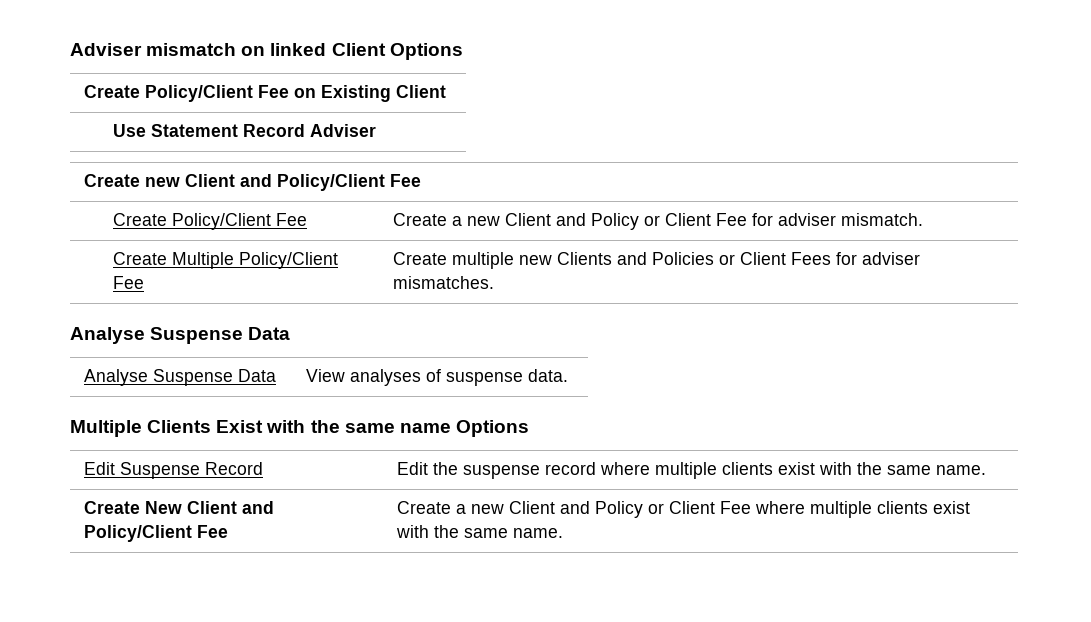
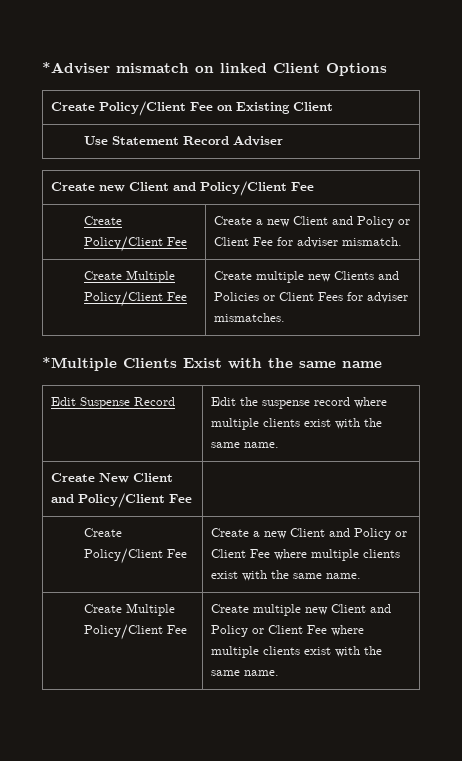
- Adviser mismatch on linked Client Options
+ *Adviser mismatch on linked Client Options
  Create Multiple Policy/Client Fee | Create multiple new Clients and Policies or Client Fees for adviser mismatches.
- Analyse Suspense Data
- Analyse Suspense Data | View analyses of suspense data.
- Multiple Clients Exist with the same name Options
+ *Multiple Clients Exist with the same name
- Create New Client and Policy/Client Fee | Create a new Client and Policy or Client Fee where multiple clients exist with the same name.
+ Create New Client and Policy/Client Fee |
+ Create Policy/Client Fee | Create a new Client and Policy or Client Fee where multiple clients exist with the same name.
+ Create Multiple Policy/Client Fee | Create multiple new Client and Policy or Client Fee where multiple clients exist with the same name.

